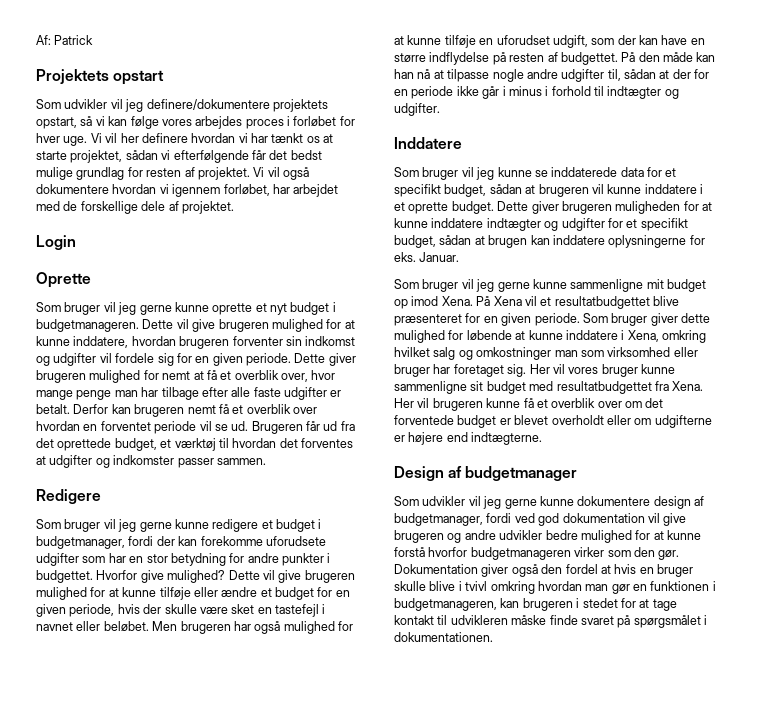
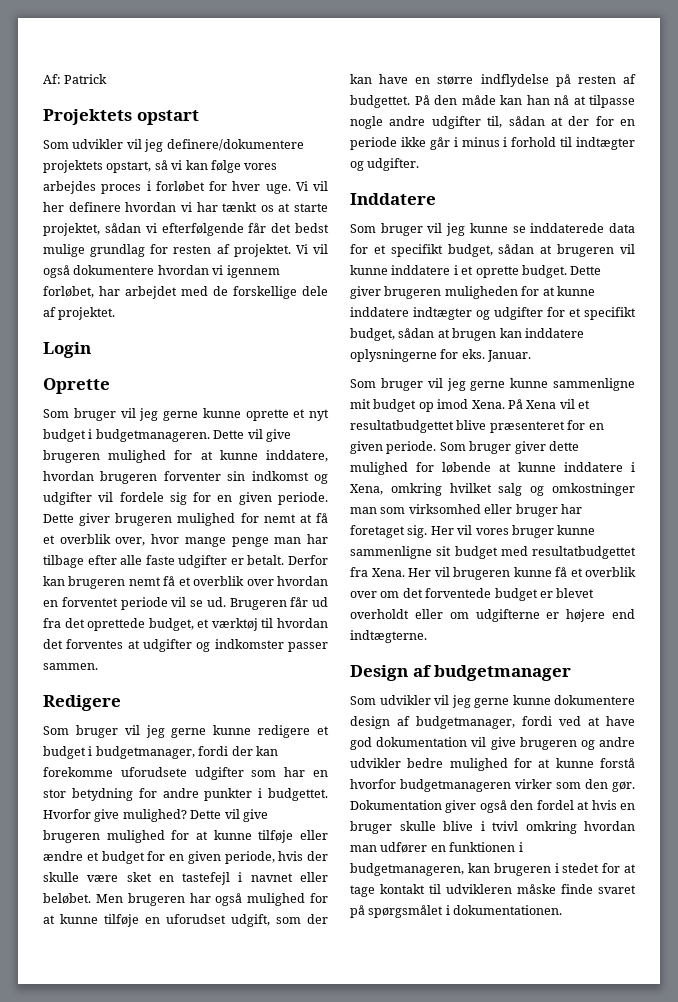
- Som udvikler vil jeg gerne kunne dokumentere design af budgetmanager, fordi ved god dokumentation vil give brugeren og andre udvikler bedre mulighed for at kunne forstå hvorfor budgetmanageren virker som den gør.
+ Som udvikler vil jeg gerne kunne dokumentere design af budgetmanager, fordi ved at have god dokumentation vil give brugeren og andre udvikler bedre mulighed for at kunne forstå hvorfor budgetmanageren virker som den gør.
- Dokumentation giver også den fordel at hvis en bruger skulle blive i tvivl omkring hvordan man gør en funktionen i budgetmanageren, kan brugeren i stedet for at tage kontakt til udvikleren måske finde svaret på spørgsmålet i dokumentationen.
+ Dokumentation giver også den fordel at hvis en bruger skulle blive i tvivl omkring hvordan man udfører en funktionen i budgetmanageren, kan brugeren i stedet for at tage kontakt til udvikleren måske finde svaret på spørgsmålet i dokumentationen.

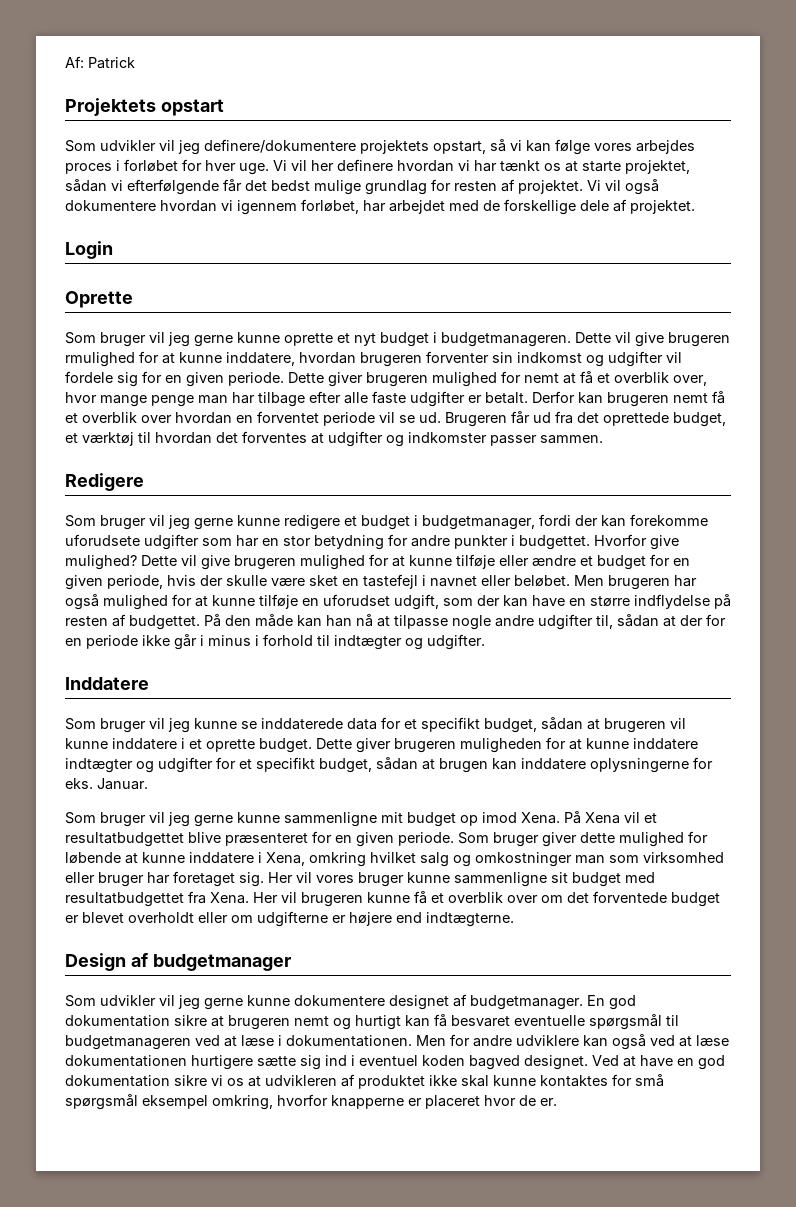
- Dette vil give brugeren mulighed for at kunne inddatere, hvordan brugeren forventer sin indkomst og udgifter vil fordele sig for en given periode.
+ Dette vil give brugeren rmulighed for at kunne inddatere, hvordan brugeren forventer sin indkomst og udgifter vil fordele sig for en given periode.
- Som udvikler vil jeg gerne kunne dokumentere design af budgetmanager, fordi ved at have god dokumentation vil give brugeren og andre udvikler bedre mulighed for at kunne forstå hvorfor budgetmanageren virker som den gør. Dokumentation giver også den fordel at hvis en bruger skulle blive i tvivl omkring hvordan man udfører en funktionen i budgetmanageren, kan brugeren i stedet for at tage kontakt til udvikleren måske finde svaret på spørgsmålet i dokumentationen.
+ Som udvikler vil jeg gerne kunne dokumentere designet af budgetmanager. En god dokumentation sikre at brugeren nemt og hurtigt kan få besvaret eventuelle spørgsmål til budgetmanageren ved at læse i dokumentationen. Men for andre udviklere kan også ved at læse dokumentationen hurtigere sætte sig ind i eventuel koden bagved designet. Ved at have en god dokumentation sikre vi os at udvikleren af produktet ikke skal kunne kontaktes for små spørgsmål eksempel omkring, hvorfor knapperne er placeret hvor de er.

